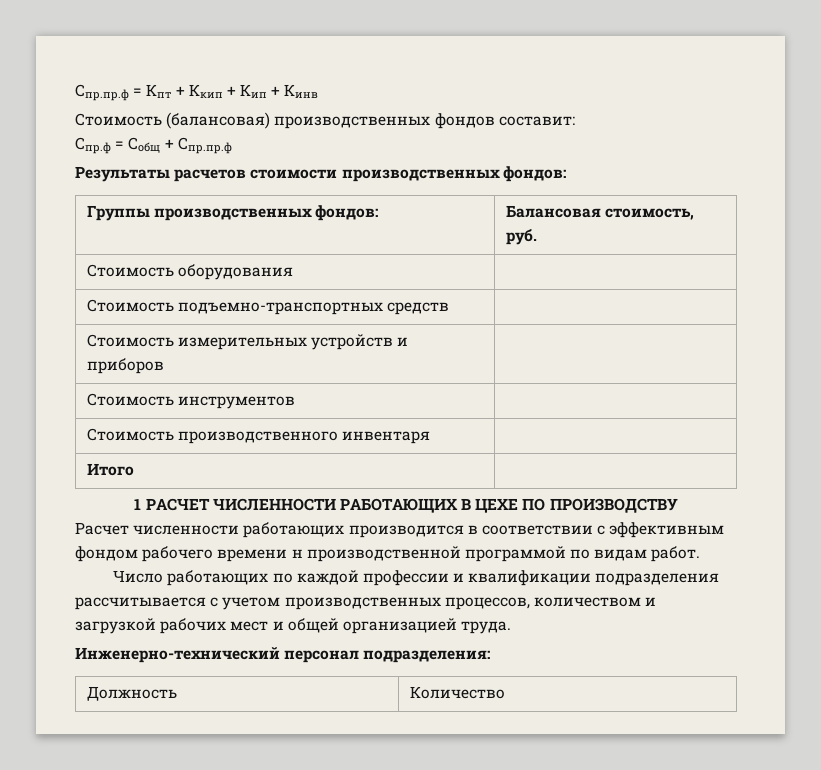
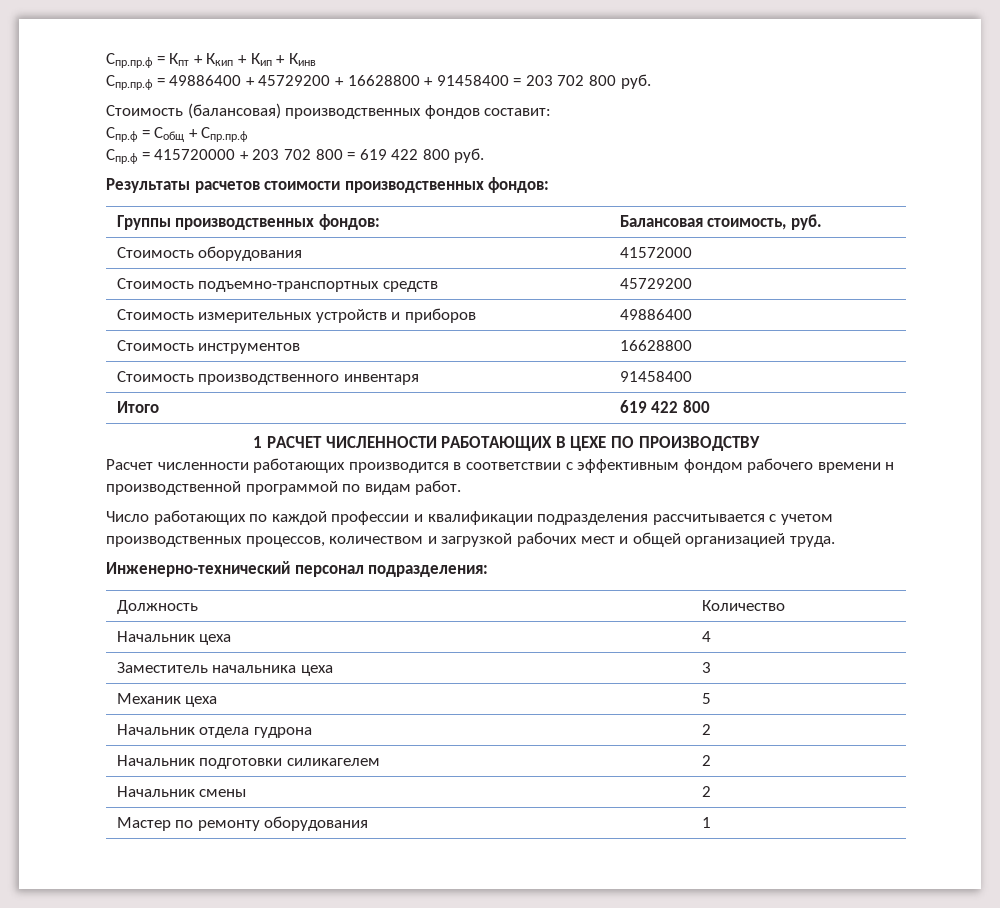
+ Спр.пр.ф = 49886400 + 45729200 + 16628800 + 91458400 = 203 702 800 руб.
+ Спр.ф = 415720000 + 203 702 800 = 619 422 800 руб.
- Стоимость оборудования |
+ Стоимость оборудования | 41572000
- Стоимость подъемно-транспортных средств |
+ Стоимость подъемно-транспортных средств | 45729200
- Стоимость измерительных устройств и приборов |
+ Стоимость измерительных устройств и приборов | 49886400
- Стоимость инструментов |
+ Стоимость инструментов | 16628800
- Стоимость производственного инвентаря |
+ Стоимость производственного инвентаря | 91458400
- Итого |
+ Итого | 619 422 800
+ Начальник цеха | 4
+ Заместитель начальника цеха | 3
+ Механик цеха | 5
+ Начальник отдела гудрона | 2
+ Начальник подготовки силикагелем | 2
+ Начальник смены | 2
+ Мастер по ремонту оборудования | 1

